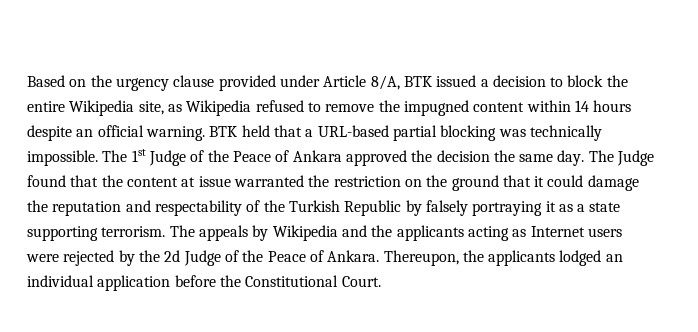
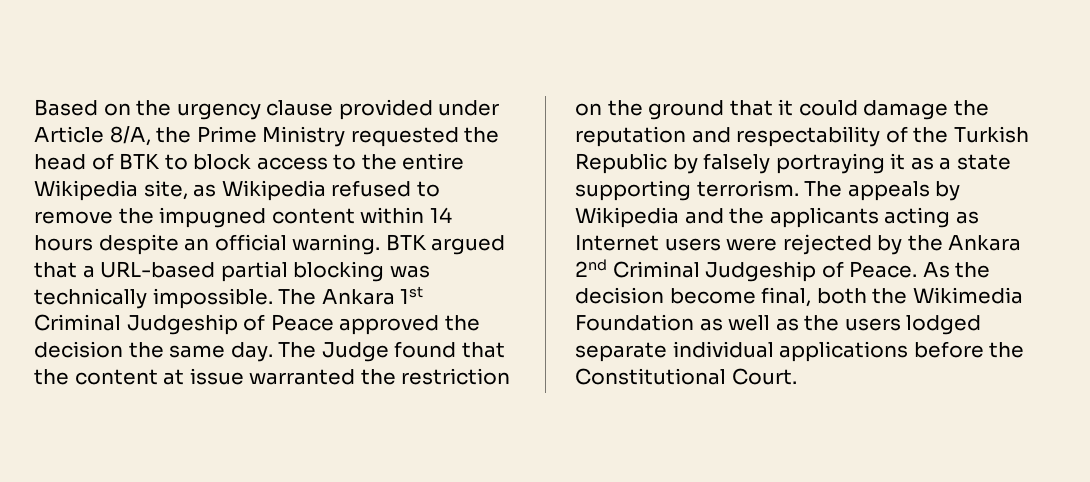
- Based on the urgency clause provided under Article 8/A, BTK issued a decision to block the entire Wikipedia site, as Wikipedia refused to remove the impugned content within 14 hours despite an official warning.
+ Based on the urgency clause provided under Article 8/A, the Prime Ministry requested the head of BTK to block access to the entire Wikipedia site, as Wikipedia refused to remove the impugned content within 14 hours despite an official warning.
- BTK held that a URL-based partial blocking was technically impossible.
+ BTK argued that a URL-based partial blocking was technically impossible.
- The 1st Judge of the Peace of Ankara approved the decision the same day.
+ The Ankara 1st Criminal Judgeship of Peace approved the decision the same day.
- The appeals by Wikipedia and the applicants acting as Internet users were rejected by the 2d Judge of the Peace of Ankara. Thereupon, the applicants lodged an individual application before the Constitutional Court.
+ The appeals by Wikipedia and the applicants acting as Internet users were rejected by the Ankara 2nd Criminal Judgeship of Peace. As the decision become final, both the Wikimedia Foundation as well as the users lodged separate individual applications before the Constitutional Court.

